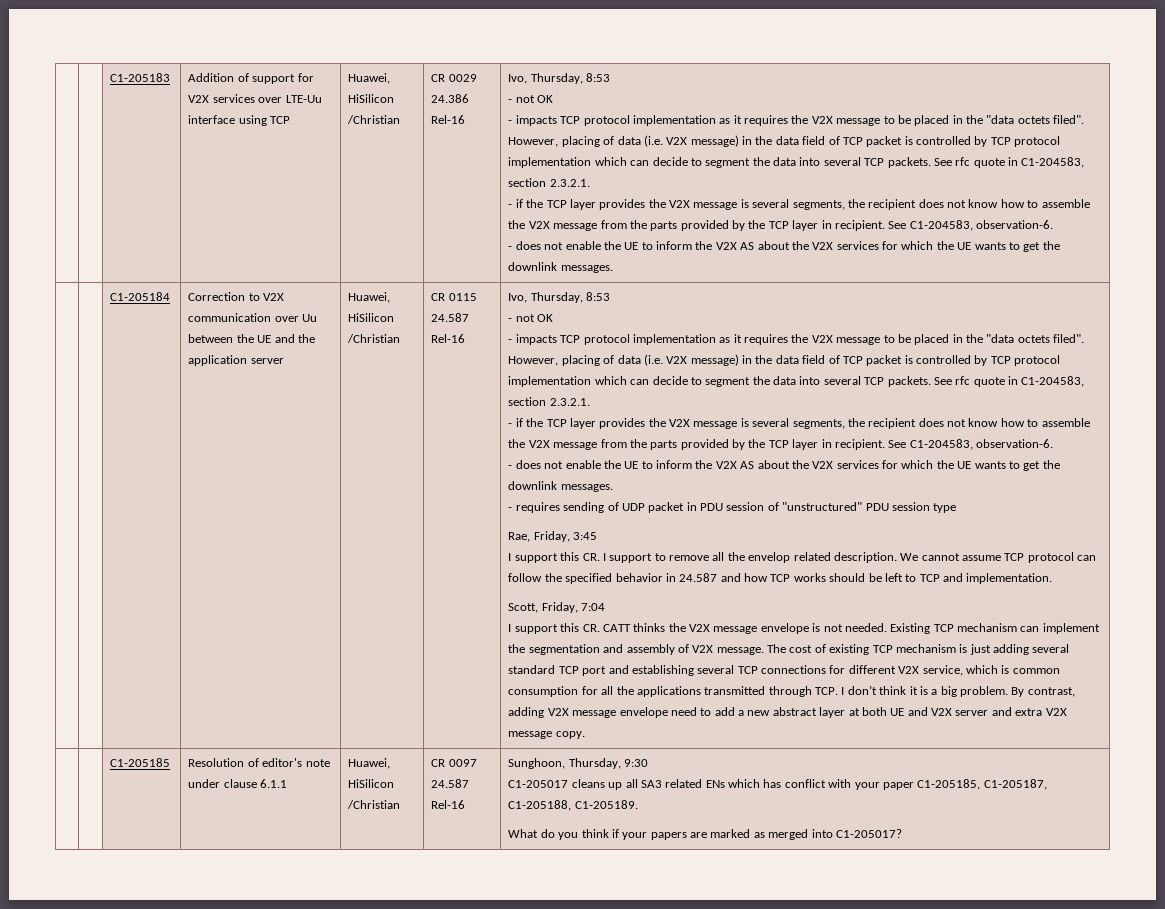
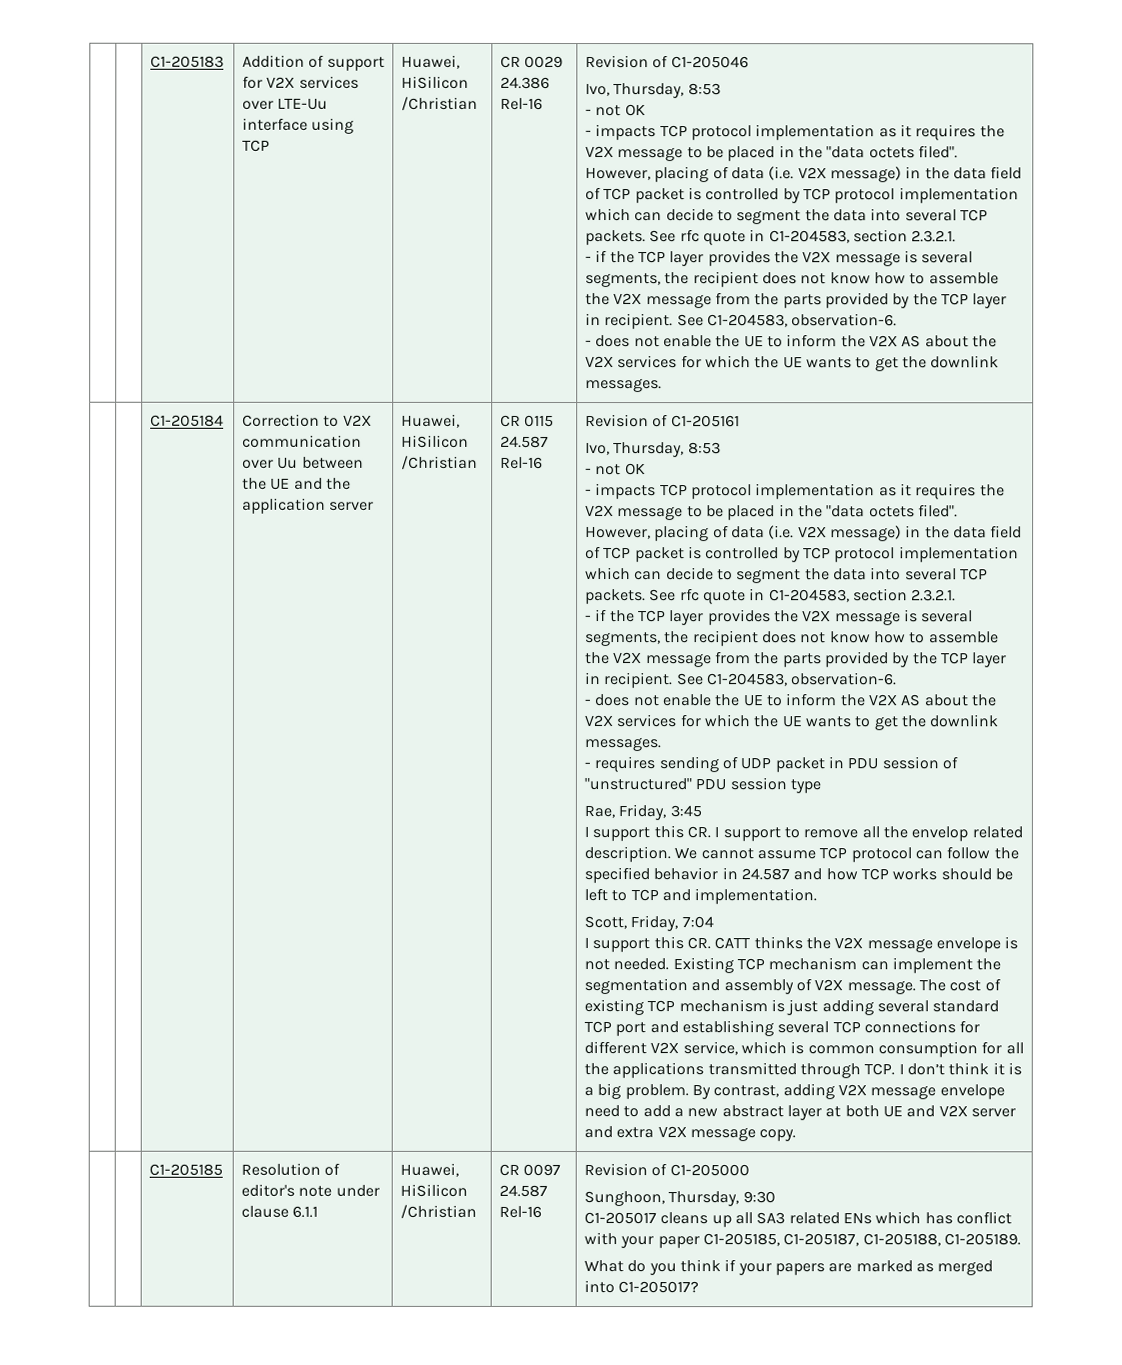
+ Revision of C1-205046
+ Revision of C1-205161
+ Revision of C1-205000

